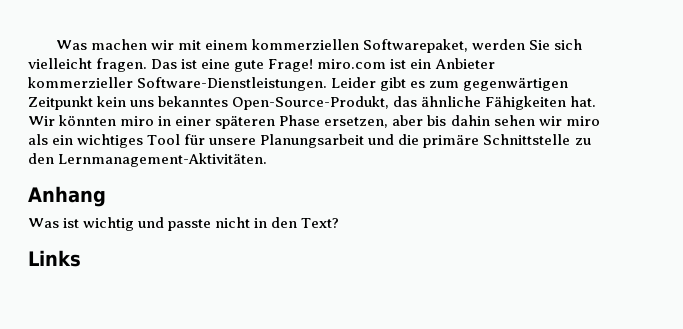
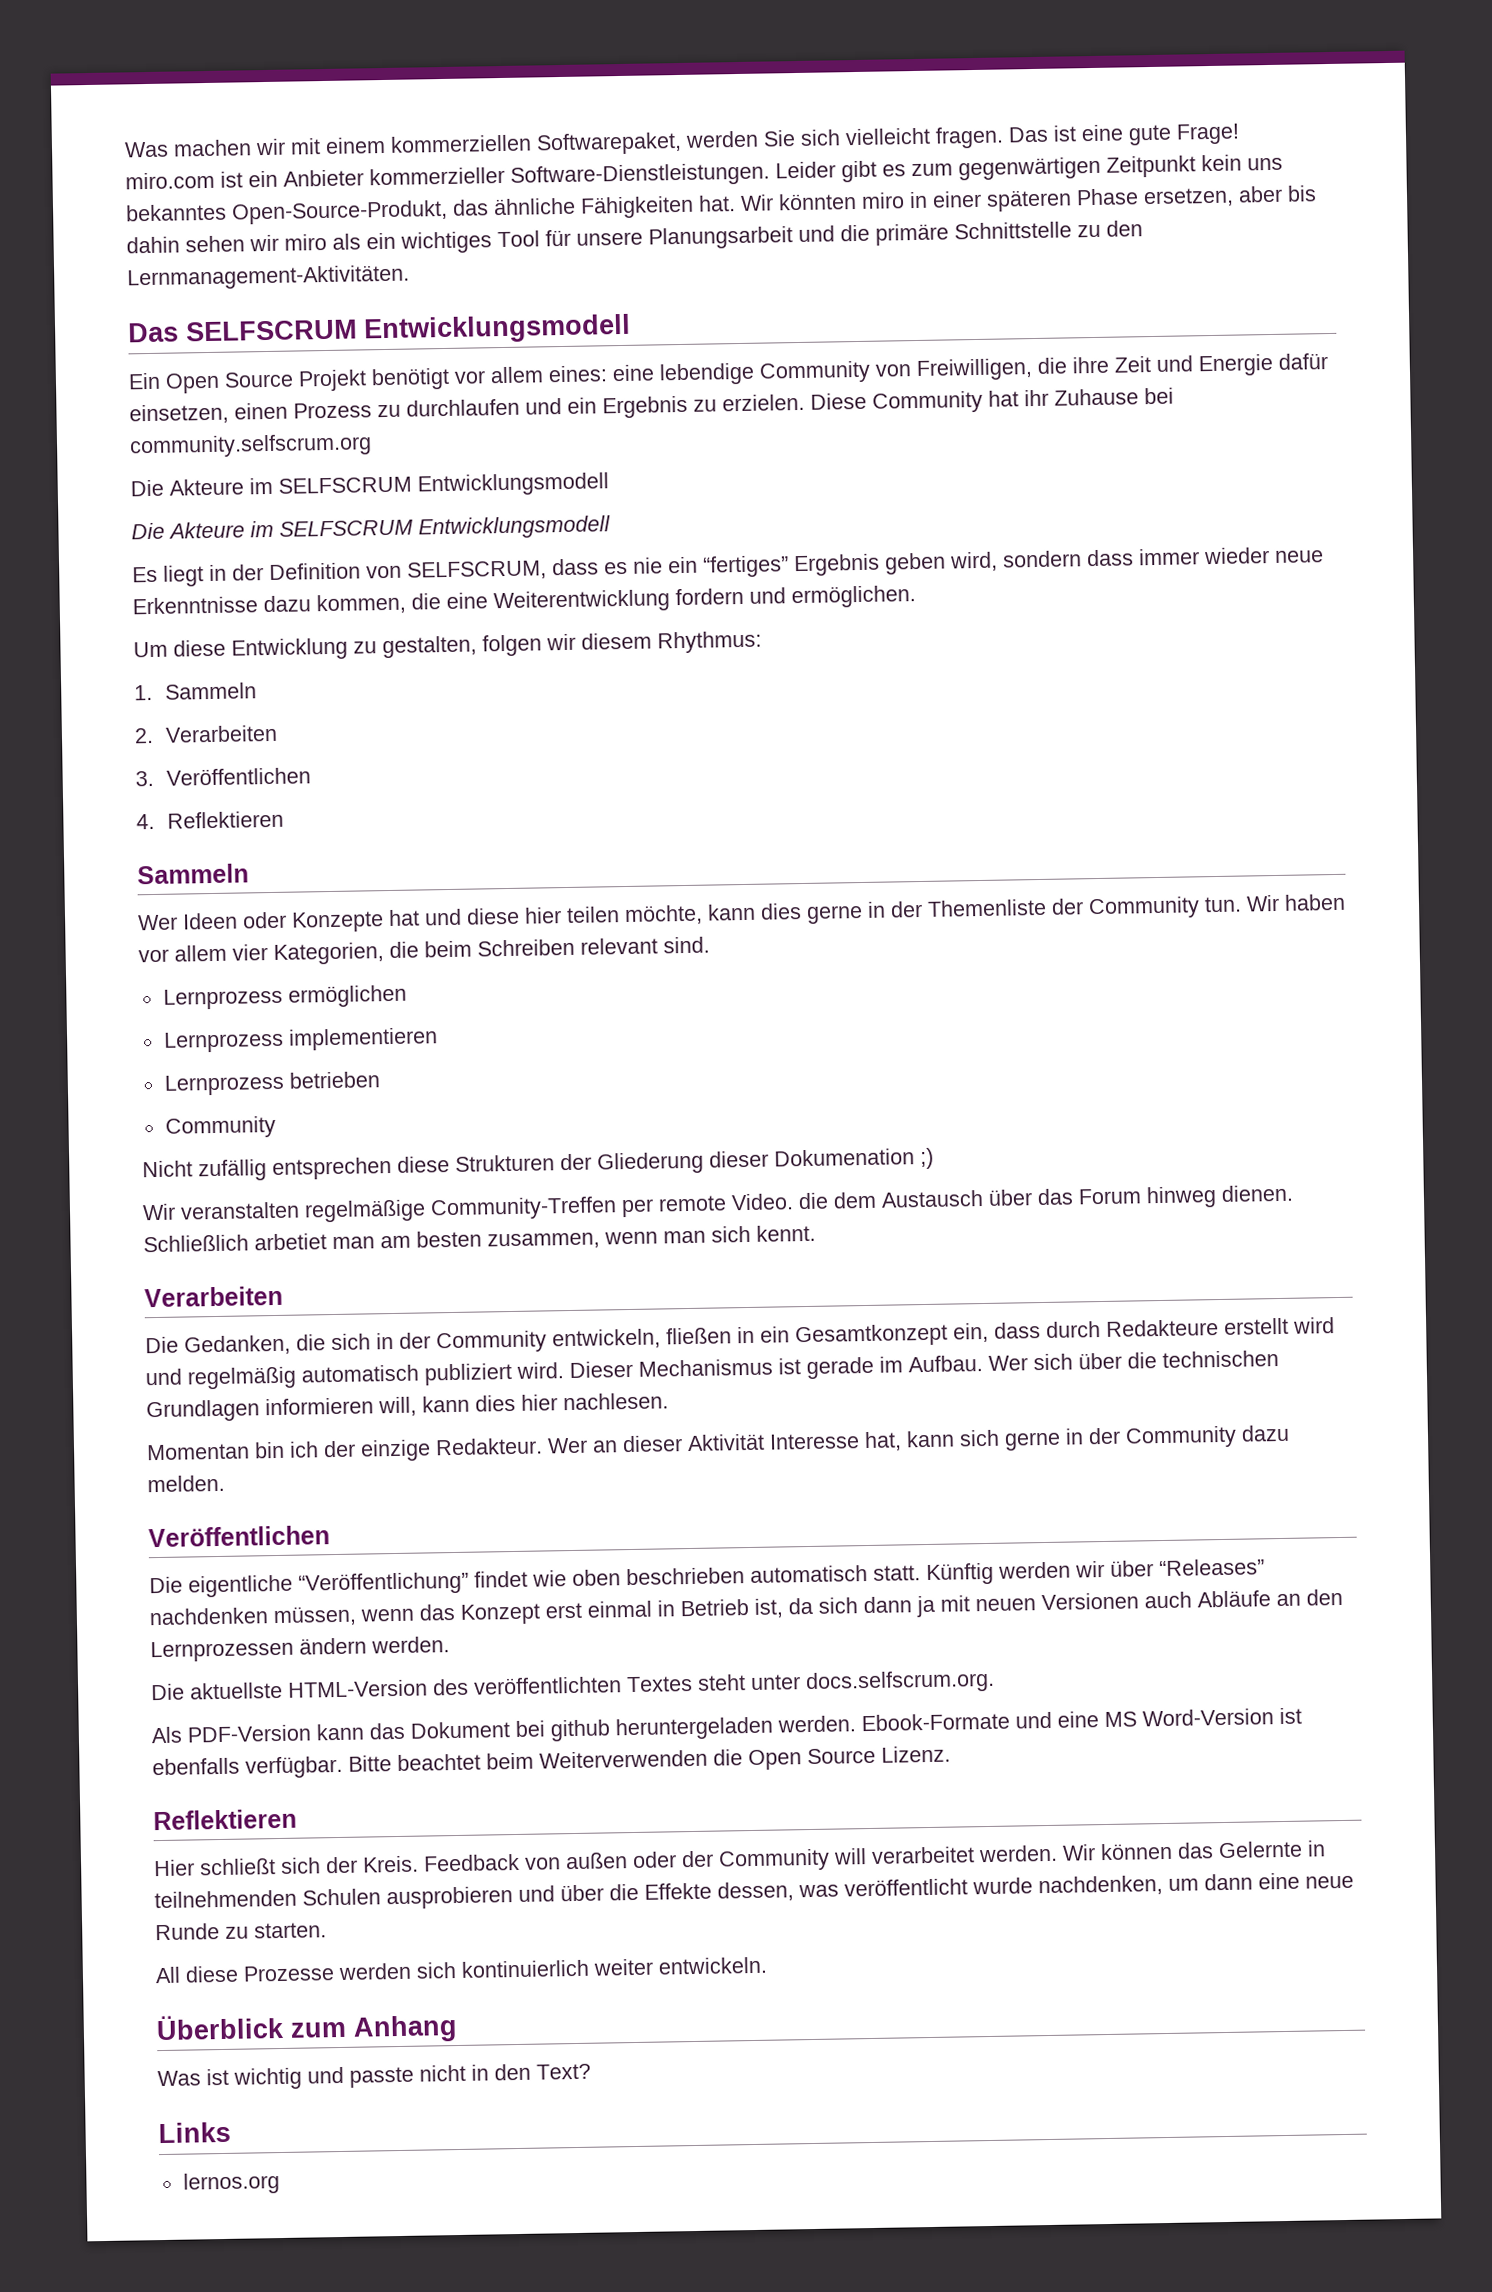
- Anhang
+ Das SELFSCRUM Entwicklungsmodell
+ Ein Open Source Projekt benötigt vor allem eines: eine lebendige Community von Freiwilligen, die ihre Zeit und Energie dafür einsetzen, einen Prozess zu durchlaufen und ein Ergebnis zu erzielen. Diese Community hat ihr Zuhause bei community.selfscrum.org
+ Die Akteure im SELFSCRUM Entwicklungsmodell
+ Die Akteure im SELFSCRUM Entwicklungsmodell
+ Es liegt in der Definition von SELFSCRUM, dass es nie ein “fertiges” Ergebnis geben wird, sondern dass immer wieder neue Erkenntnisse dazu kommen, die eine Weiterentwicklung fordern und ermöglichen.
+ Um diese Entwicklung zu gestalten, folgen wir diesem Rhythmus:
+ 1. Sammeln
+ 2. Verarbeiten
+ 3. Veröffentlichen
+ 4. Reflektieren
+ Sammeln
+ Wer Ideen oder Konzepte hat und diese hier teilen möchte, kann dies gerne in der Themenliste der Community tun. Wir haben vor allem vier Kategorien, die beim Schreiben relevant sind.
+ Lernprozess ermöglichen
+ Lernprozess implementieren
+ Lernprozess betrieben
+ Community
+ Nicht zufällig entsprechen diese Strukturen der Gliederung dieser Dokumenation ;)
+ Wir veranstalten regelmäßige Community-Treffen per remote Video. die dem Austausch über das Forum hinweg dienen. Schließlich arbetiet man am besten zusammen, wenn man sich kennt.
+ Verarbeiten
+ Die Gedanken, die sich in der Community entwickeln, fließen in ein Gesamtkonzept ein, dass durch Redakteure erstellt wird und regelmäßig automatisch publiziert wird. Dieser Mechanismus ist gerade im Aufbau. Wer sich über die technischen Grundlagen informieren will, kann dies hier nachlesen.
+ Momentan bin ich der einzige Redakteur. Wer an dieser Aktivität Interesse hat, kann sich gerne in der Community dazu melden.
+ Veröffentlichen
+ Die eigentliche “Veröffentlichung” findet wie oben beschrieben automatisch statt. Künftig werden wir über “Releases” nachdenken müssen, wenn das Konzept erst einmal in Betrieb ist, da sich dann ja mit neuen Versionen auch Abläufe an den Lernprozessen ändern werden.
+ Die aktuellste HTML-Version des veröffentlichten Textes steht unter docs.selfscrum.org.
+ Als PDF-Version kann das Dokument bei github heruntergeladen werden. Ebook-Formate und eine MS Word-Version ist ebenfalls verfügbar. Bitte beachtet beim Weiterverwenden die Open Source Lizenz.
+ Reflektieren
+ Hier schließt sich der Kreis. Feedback von außen oder der Community will verarbeitet werden. Wir können das Gelernte in teilnehmenden Schulen ausprobieren und über die Effekte dessen, was veröffentlicht wurde nachdenken, um dann eine neue Runde zu starten.
+ All diese Prozesse werden sich kontinuierlich weiter entwickeln.
+ Überblick zum Anhang
+ lernos.org

